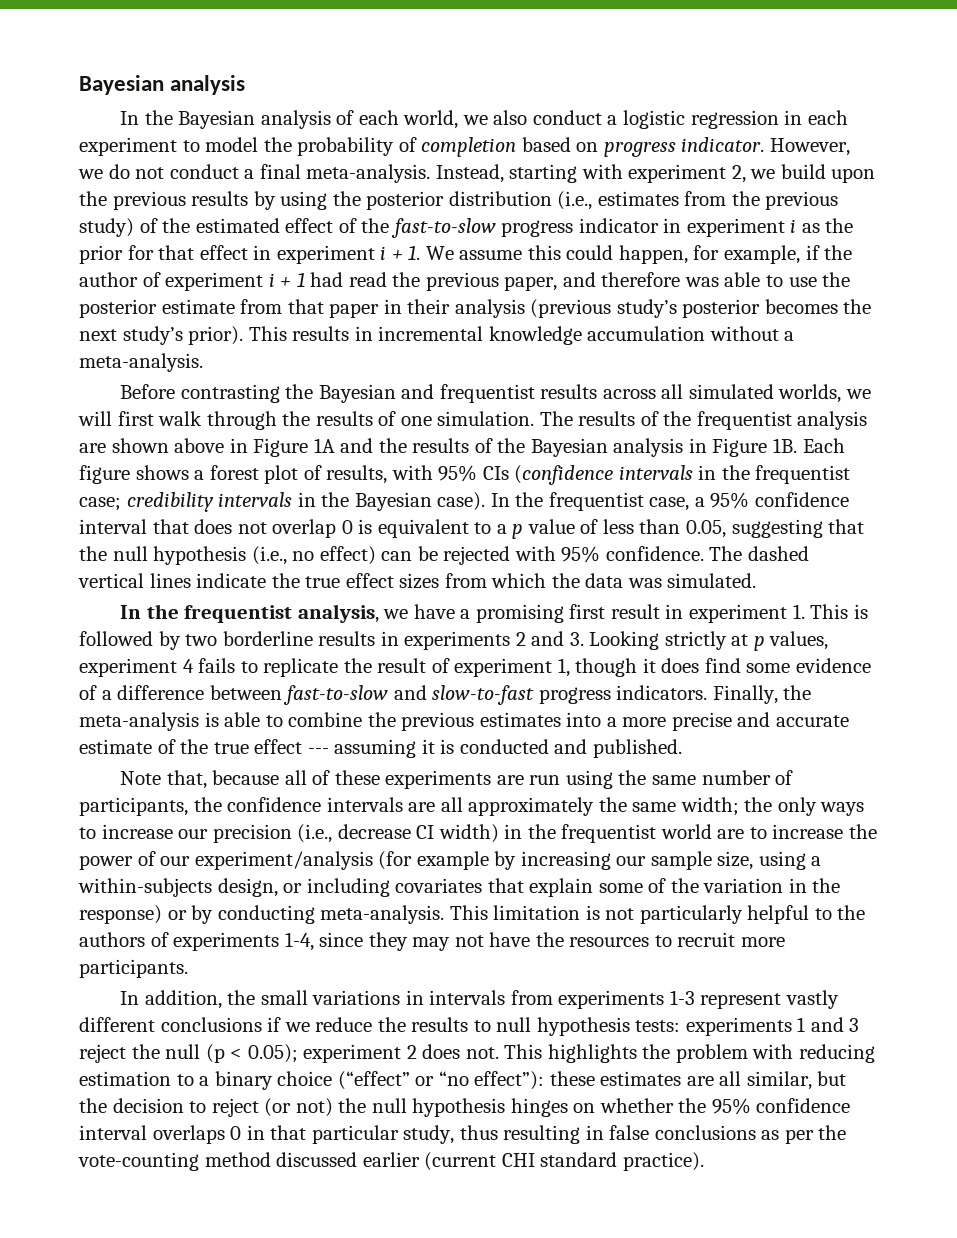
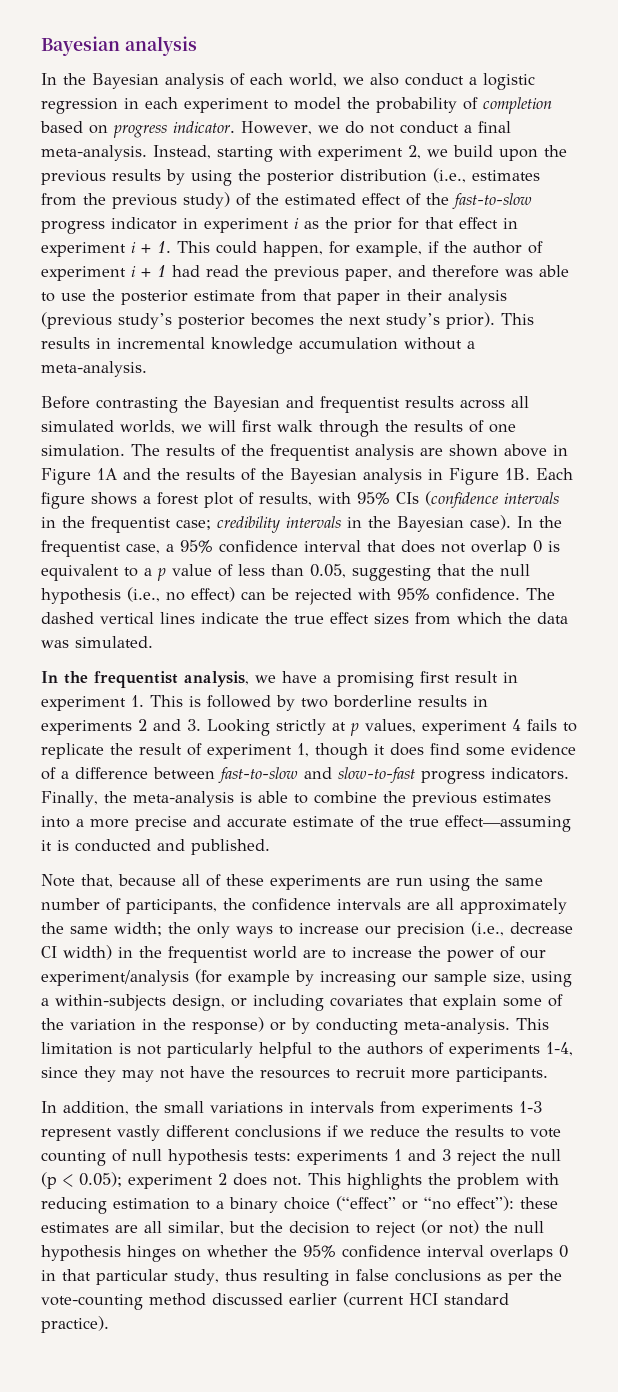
- Instead, starting with experiment 2, we build upon the previous results by using the posterior distribution (i.e., estimates from the previous study) of the estimated effect of the fast-to-slow progress indicator in experiment i as the prior for that effect in experiment i + 1. We assume this could happen, for example, if the author of experiment i + 1 had read the previous paper, and therefore was able to use the posterior estimate from that paper in their analysis (previous study’s posterior becomes the next study’s prior).
+ Instead, starting with experiment 2, we build upon the previous results by using the posterior distribution (i.e., estimates from the previous study) of the estimated effect of the fast-to-slow progress indicator in experiment i as the prior for that effect in experiment i + 1. This could happen, for example, if the author of experiment i + 1 had read the previous paper, and therefore was able to use the posterior estimate from that paper in their analysis (previous study’s posterior becomes the next study’s prior).
- Finally, the meta-analysis is able to combine the previous estimates into a more precise and accurate estimate of the true effect --- assuming it is conducted and published.
+ Finally, the meta-analysis is able to combine the previous estimates into a more precise and accurate estimate of the true effect—assuming it is conducted and published.
- In addition, the small variations in intervals from experiments 1-3 represent vastly different conclusions if we reduce the results to null hypothesis tests: experiments 1 and 3 reject the null (p < 0.05); experiment 2 does not.
+ In addition, the small variations in intervals from experiments 1-3 represent vastly different conclusions if we reduce the results to vote counting of null hypothesis tests: experiments 1 and 3 reject the null (p < 0.05); experiment 2 does not.
- This highlights the problem with reducing estimation to a binary choice (“effect” or “no effect”): these estimates are all similar, but the decision to reject (or not) the null hypothesis hinges on whether the 95% confidence interval overlaps 0 in that particular study, thus resulting in false conclusions as per the vote-counting method discussed earlier (current CHI standard practice).
+ This highlights the problem with reducing estimation to a binary choice (“effect” or “no effect”): these estimates are all similar, but the decision to reject (or not) the null hypothesis hinges on whether the 95% confidence interval overlaps 0 in that particular study, thus resulting in false conclusions as per the vote-counting method discussed earlier (current HCI standard practice).

